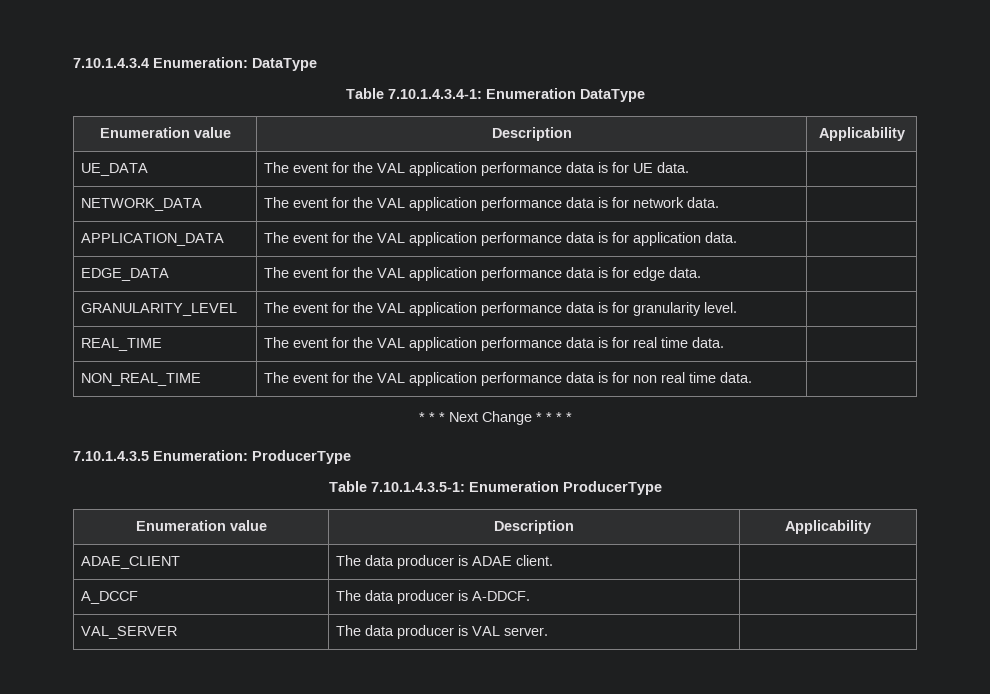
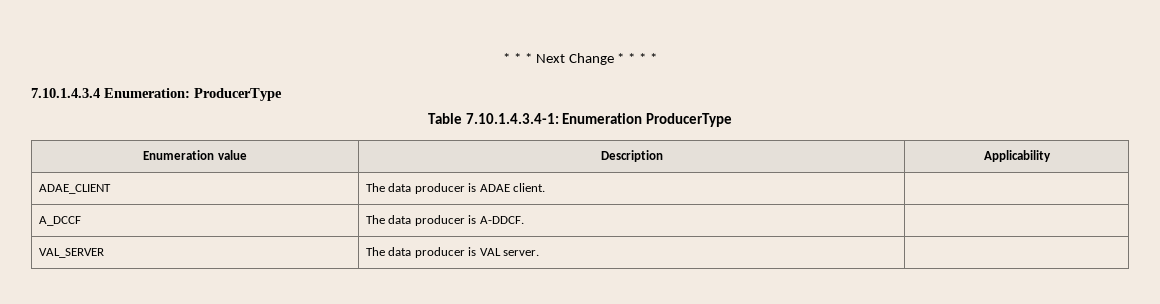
- 7.10.1.4.3.4 Enumeration: DataType
- Table 7.10.1.4.3.4-1: Enumeration DataType
- Enumeration value | Description | Applicability
- UE_DATA | The event for the VAL application performance data is for UE data. |
- NETWORK_DATA | The event for the VAL application performance data is for network data. |
- APPLICATION_DATA | The event for the VAL application performance data is for application data. |
- EDGE_DATA | The event for the VAL application performance data is for edge data. |
- GRANULARITY_LEVEL | The event for the VAL application performance data is for granularity level. |
- REAL_TIME | The event for the VAL application performance data is for real time data. |
- NON_REAL_TIME | The event for the VAL application performance data is for non real time data. |
- 7.10.1.4.3.5 Enumeration: ProducerType
+ 7.10.1.4.3.4 Enumeration: ProducerType
- Table 7.10.1.4.3.5-1: Enumeration ProducerType
+ Table 7.10.1.4.3.4-1: Enumeration ProducerType

